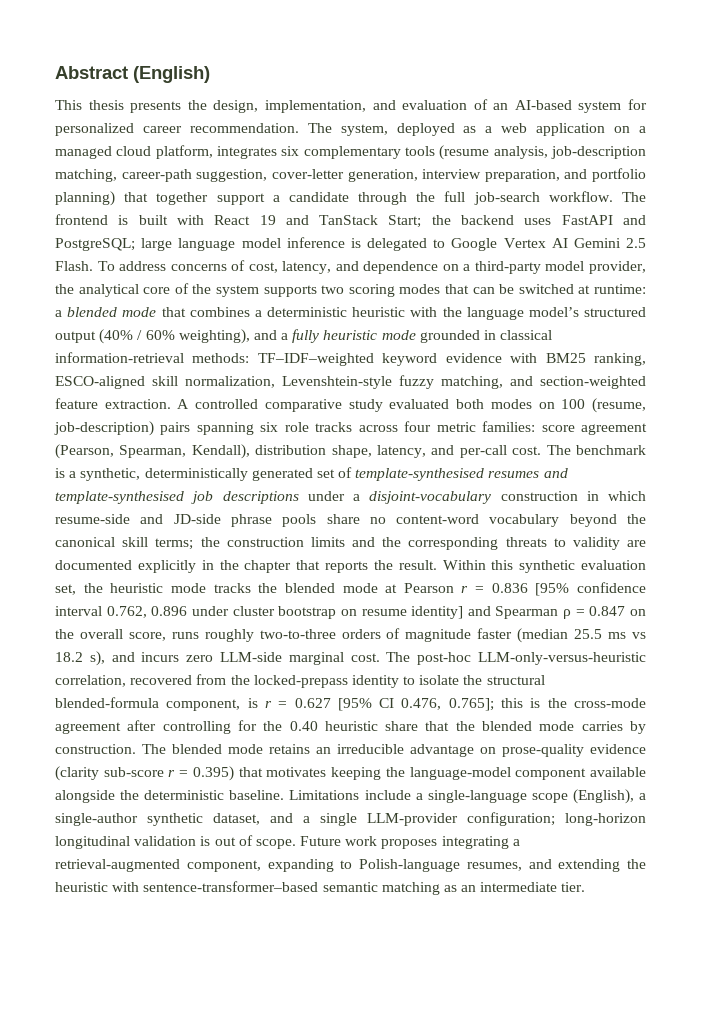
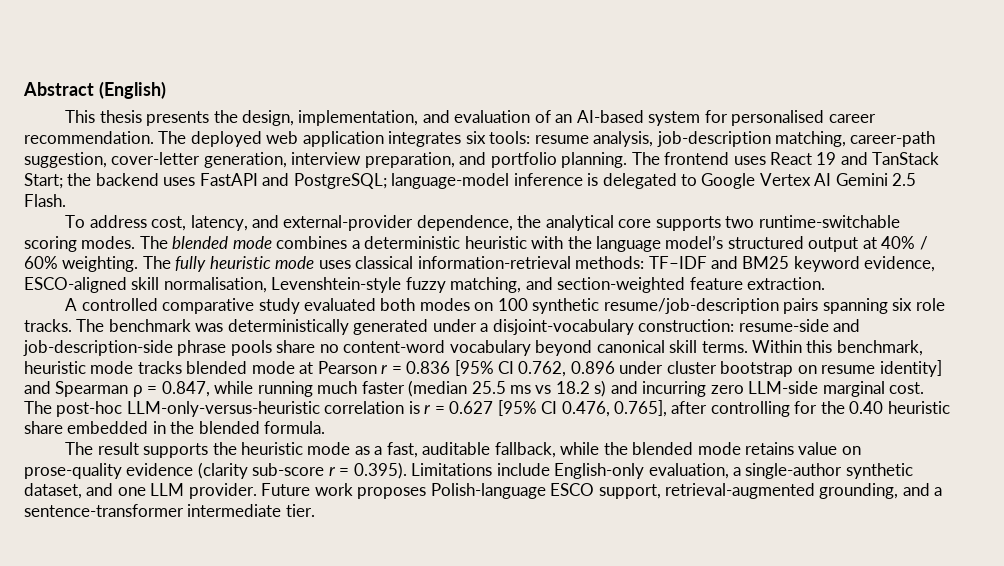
- This thesis presents the design, implementation, and evaluation of an AI-based system for personalized career recommendation.
+ This thesis presents the design, implementation, and evaluation of an AI-based system for personalised career recommendation.
- The system, deployed as a web application on a managed cloud platform, integrates six complementary tools (resume analysis, job-description matching, career-path suggestion, cover-letter generation, interview preparation, and portfolio planning) that together support a candidate through the full job-search workflow. The frontend is built with React 19 and TanStack Start;
+ The deployed web application integrates six tools: resume analysis, job-description matching, career-path suggestion, cover-letter generation, interview preparation, and portfolio planning. The frontend uses React 19 and TanStack Start;
- large language model inference is delegated to Google Vertex AI Gemini 2.5 Flash. To address concerns of cost, latency, and dependence on a third-party model provider, the analytical core of the system supports two scoring modes that can be switched at runtime: a blended mode that combines a deterministic heuristic with the language model’s structured output (40% / 60% weighting), and a fully heuristic mode grounded in classical information-retrieval methods:
+ language-model inference is delegated to Google Vertex AI Gemini 2.5 Flash.
+ To address cost, latency, and external-provider dependence, the analytical core supports two runtime-switchable scoring modes. The blended mode combines a deterministic heuristic with the language model’s structured output at 40% / 60% weighting. The fully heuristic mode uses classical information-retrieval methods:
- TF–IDF–weighted keyword evidence with BM25 ranking, ESCO-aligned skill normalization, Levenshtein-style fuzzy matching, and section-weighted feature extraction. A controlled comparative study evaluated both modes on 100 (resume, job-description) pairs spanning six role tracks across four metric families: score agreement (Pearson, Spearman, Kendall), distribution shape, latency, and per-call cost. The benchmark is a synthetic, deterministically generated set of template-synthesised resumes and template-synthesised job descriptions under a disjoint-vocabulary construction in which resume-side and JD-side phrase pools share no content-word vocabulary beyond the canonical skill terms; the construction limits and the corresponding threats to validity are documented explicitly in the chapter that reports the result. Within this synthetic evaluation set, the heuristic mode tracks the blended mode at Pearson r = 0.836 [95% confidence interval 0.762, 0.896 under cluster bootstrap on resume identity] and Spearman ρ = 0.847 on the overall score, runs roughly two-to-three orders of magnitude faster (median 25.5 ms vs 18.2 s), and incurs zero LLM-side marginal cost.
+ TF–IDF and BM25 keyword evidence, ESCO-aligned skill normalisation, Levenshtein-style fuzzy matching, and section-weighted feature extraction.
+ A controlled comparative study evaluated both modes on 100 synthetic resume/job-description pairs spanning six role tracks. The benchmark was deterministically generated under a disjoint-vocabulary construction: resume-side and job-description-side phrase pools share no content-word vocabulary beyond canonical skill terms. Within this benchmark, heuristic mode tracks blended mode at Pearson r = 0.836 [95% CI 0.762, 0.896 under cluster bootstrap on resume identity] and Spearman ρ = 0.847, while running much faster (median 25.5 ms vs 18.2 s) and incurring zero LLM-side marginal cost.
- The post-hoc LLM-only-versus-heuristic correlation, recovered from the locked-prepass identity to isolate the structural blended-formula component, is r = 0.627 [95% CI 0.476, 0.765]; this is the cross-mode agreement after controlling for the 0.40 heuristic share that the blended mode carries by construction. The blended mode retains an irreducible advantage on prose-quality evidence (clarity sub-score r = 0.395) that motivates keeping the language-model component available alongside the deterministic baseline. Limitations include a single-language scope (English), a single-author synthetic dataset, and a single LLM-provider configuration; long-horizon longitudinal validation is out of scope. Future work proposes integrating a retrieval-augmented component, expanding to Polish-language resumes, and extending the heuristic with sentence-transformer–based semantic matching as an intermediate tier.
+ The post-hoc LLM-only-versus-heuristic correlation is r = 0.627 [95% CI 0.476, 0.765], after controlling for the 0.40 heuristic share embedded in the blended formula.
+ The result supports the heuristic mode as a fast, auditable fallback, while the blended mode retains value on prose-quality evidence (clarity sub-score r = 0.395). Limitations include English-only evaluation, a single-author synthetic dataset, and one LLM provider. Future work proposes Polish-language ESCO support, retrieval-augmented grounding, and a sentence-transformer intermediate tier.

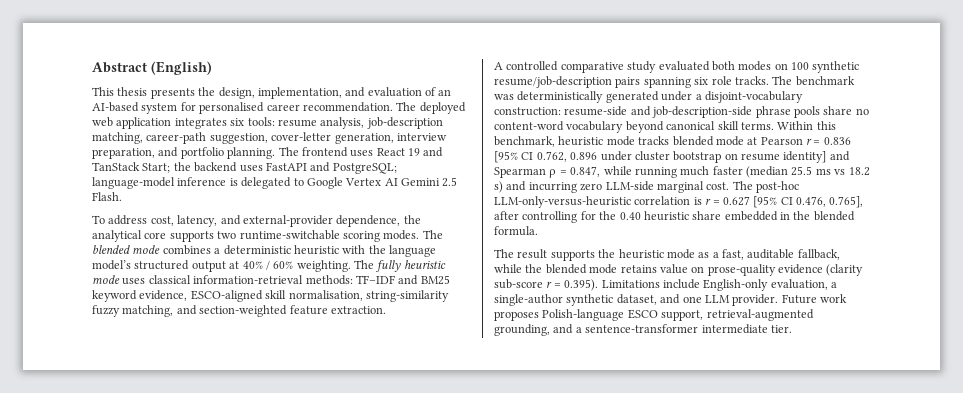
- The fully heuristic mode uses classical information-retrieval methods: TF–IDF and BM25 keyword evidence, ESCO-aligned skill normalisation, Levenshtein-style fuzzy matching, and section-weighted feature extraction.
+ The fully heuristic mode uses classical information-retrieval methods: TF–IDF and BM25 keyword evidence, ESCO-aligned skill normalisation, string-similarity fuzzy matching, and section-weighted feature extraction.

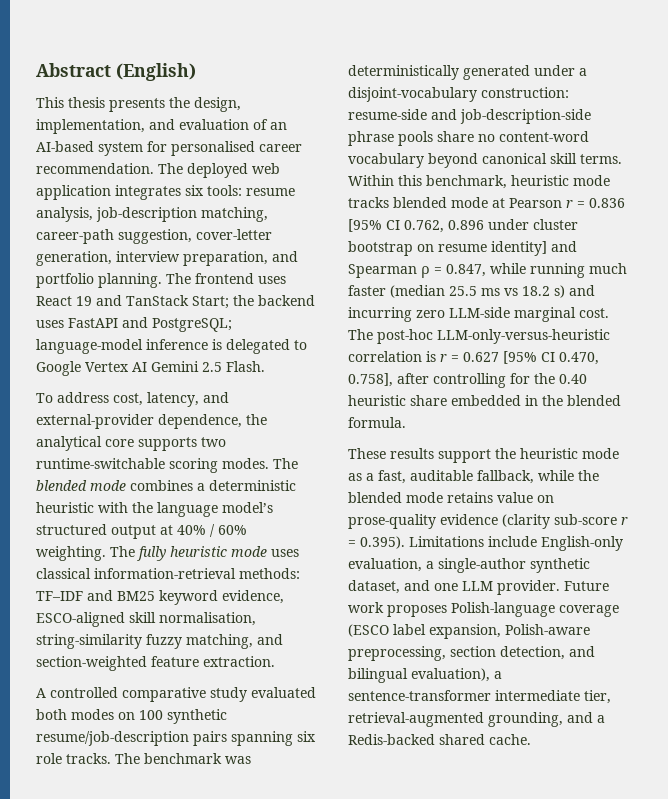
- The post-hoc LLM-only-versus-heuristic correlation is r = 0.627 [95% CI 0.476, 0.765], after controlling for the 0.40 heuristic share embedded in the blended formula.
+ The post-hoc LLM-only-versus-heuristic correlation is r = 0.627 [95% CI 0.470, 0.758], after controlling for the 0.40 heuristic share embedded in the blended formula.
- The result supports the heuristic mode as a fast, auditable fallback, while the blended mode retains value on prose-quality evidence (clarity sub-score r = 0.395). Limitations include English-only evaluation, a single-author synthetic dataset, and one LLM provider.
+ These results support the heuristic mode as a fast, auditable fallback, while the blended mode retains value on prose-quality evidence (clarity sub-score r = 0.395). Limitations include English-only evaluation, a single-author synthetic dataset, and one LLM provider.
- Future work proposes Polish-language ESCO support, retrieval-augmented grounding, and a sentence-transformer intermediate tier.
+ Future work proposes Polish-language coverage (ESCO label expansion, Polish-aware preprocessing, section detection, and bilingual evaluation), a sentence-transformer intermediate tier, retrieval-augmented grounding, and a Redis-backed shared cache.

